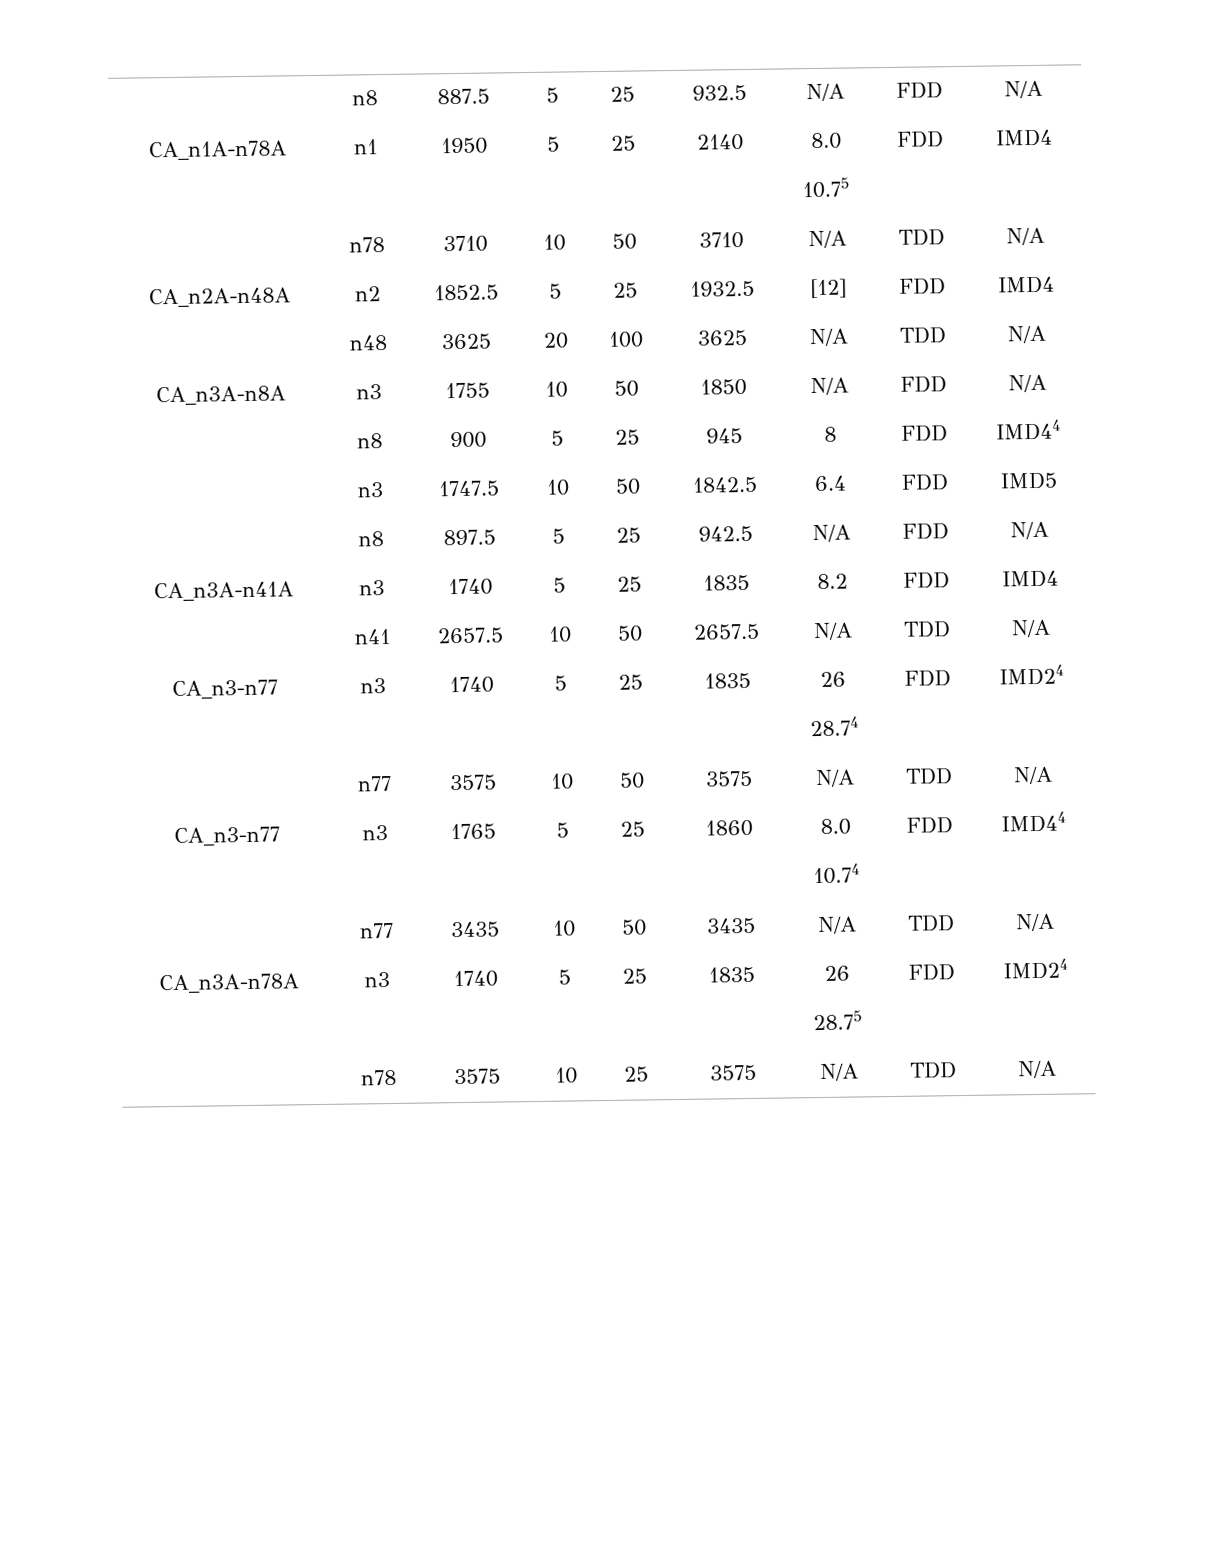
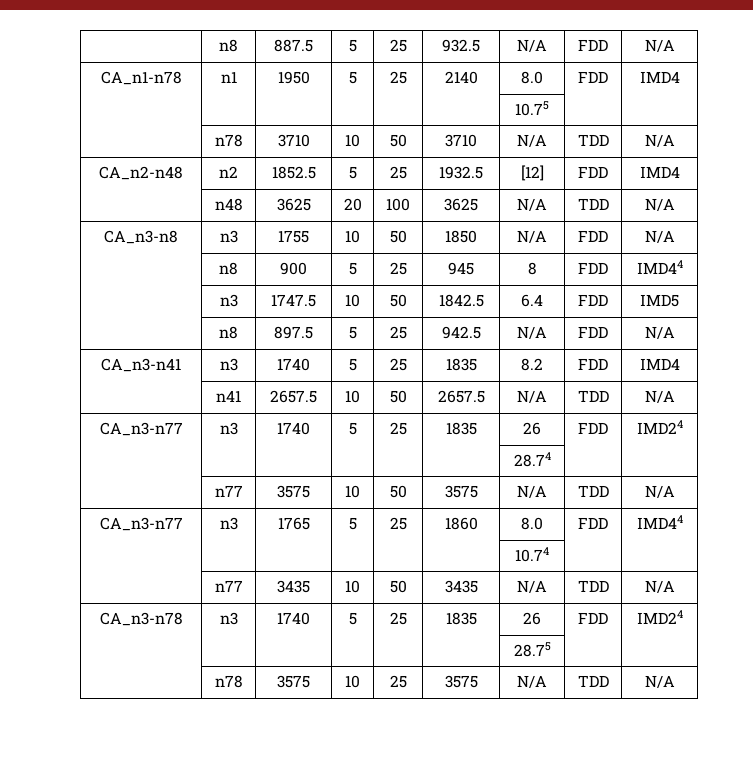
- CA_n1A-n78A | n1 | 1950 | 5 | 25 | 2140 | 8.0 | FDD | IMD4
+ CA_n1-n78 | n1 | 1950 | 5 | 25 | 2140 | 8.0 | FDD | IMD4
- CA_n2A-n48A | n2 | 1852.5 | 5 | 25 | 1932.5 | [12] | FDD | IMD4
+ CA_n2-n48 | n2 | 1852.5 | 5 | 25 | 1932.5 | [12] | FDD | IMD4
- CA_n3A-n8A | n3 | 1755 | 10 | 50 | 1850 | N/A | FDD | N/A
+ CA_n3-n8 | n3 | 1755 | 10 | 50 | 1850 | N/A | FDD | N/A
- CA_n3A-n41A | n3 | 1740 | 5 | 25 | 1835 | 8.2 | FDD | IMD4
+ CA_n3-n41 | n3 | 1740 | 5 | 25 | 1835 | 8.2 | FDD | IMD4
- CA_n3A-n78A | n3 | 1740 | 5 | 25 | 1835 | 26 | FDD | IMD24
+ CA_n3-n78 | n3 | 1740 | 5 | 25 | 1835 | 26 | FDD | IMD24

